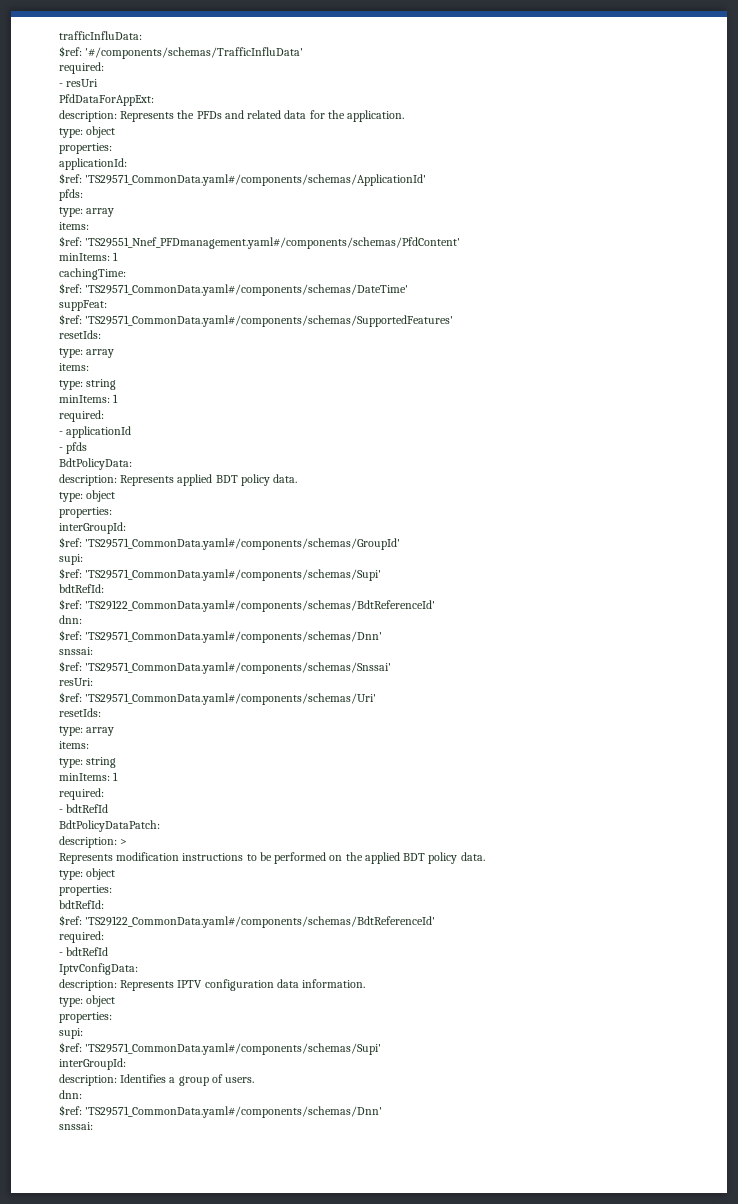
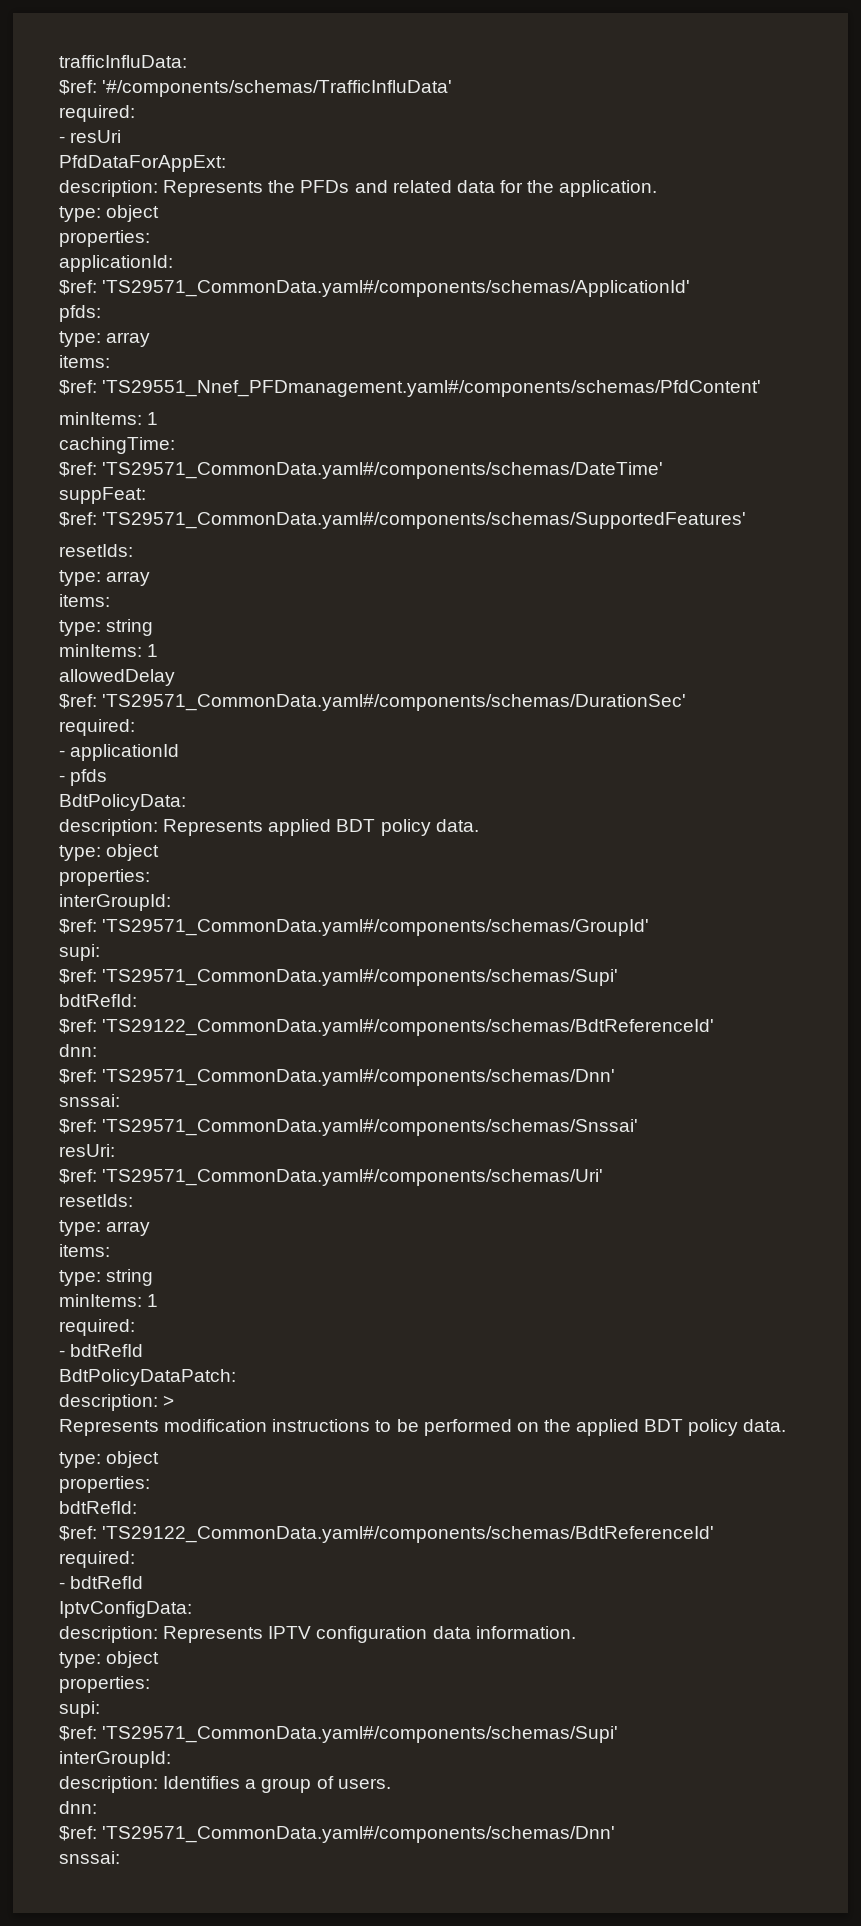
+ allowedDelay
+ $ref: 'TS29571_CommonData.yaml#/components/schemas/DurationSec'

